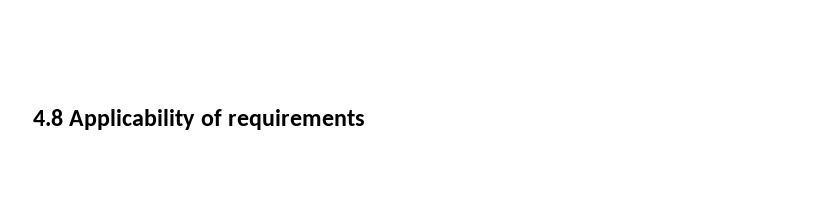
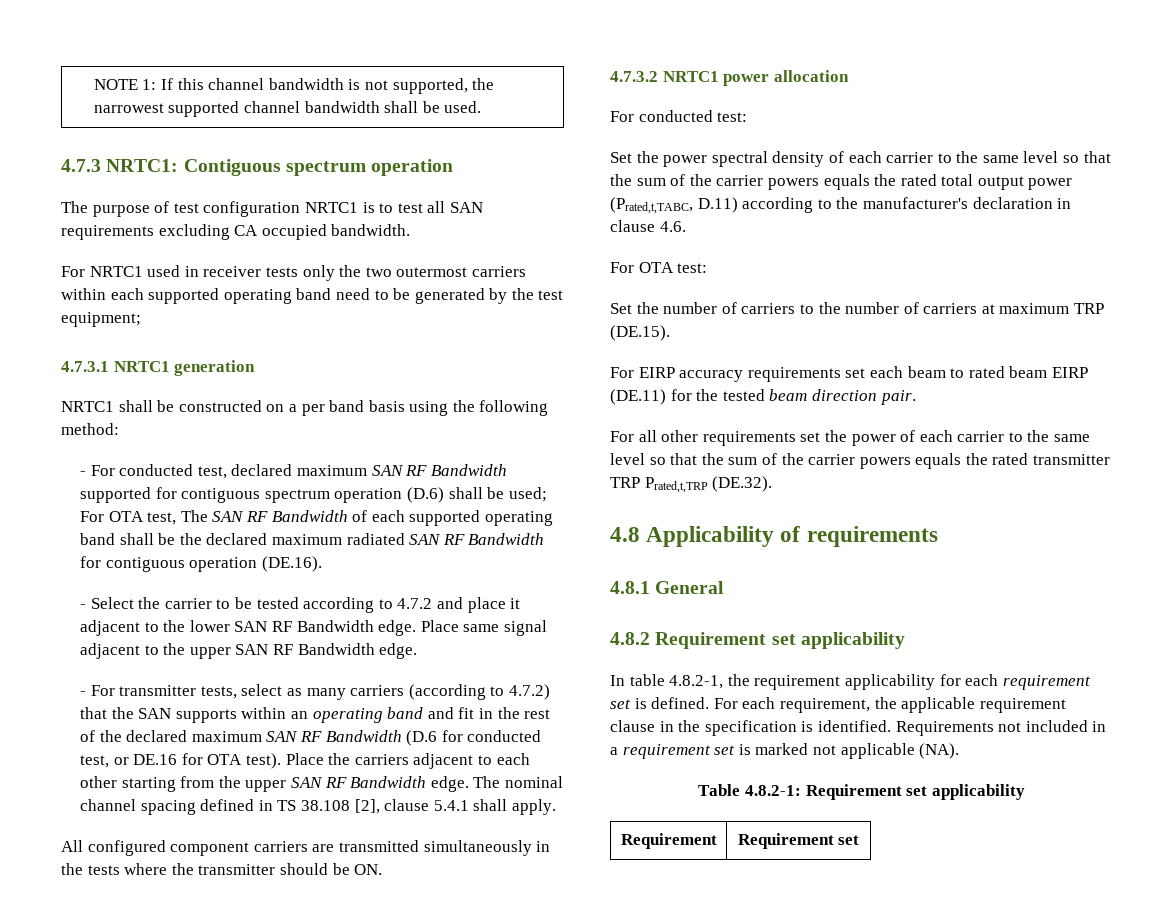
+ NOTE 1: If this channel bandwidth is not supported, the narrowest supported channel bandwidth shall be used.
+ 4.7.3 NRTC1: Contiguous spectrum operation
+ The purpose of test configuration NRTC1 is to test all SAN requirements excluding CA occupied bandwidth.
+ For NRTC1 used in receiver tests only the two outermost carriers within each supported operating band need to be generated by the test equipment;
+ 4.7.3.1 NRTC1 generation
+ NRTC1 shall be constructed on a per band basis using the following method:
+ - For conducted test, declared maximum SAN RF Bandwidth supported for contiguous spectrum operation (D.6) shall be used; For OTA test, The SAN RF Bandwidth of each supported operating band shall be the declared maximum radiated SAN RF Bandwidth for contiguous operation (DE.16).
+ - Select the carrier to be tested according to 4.7.2 and place it adjacent to the lower SAN RF Bandwidth edge. Place same signal adjacent to the upper SAN RF Bandwidth edge.
+ - For transmitter tests, select as many carriers (according to 4.7.2) that the SAN supports within an operating band and fit in the rest of the declared maximum SAN RF Bandwidth (D.6 for conducted test, or DE.16 for OTA test). Place the carriers adjacent to each other starting from the upper SAN RF Bandwidth edge. The nominal channel spacing defined in TS 38.108 [2], clause 5.4.1 shall apply.
+ All configured component carriers are transmitted simultaneously in the tests where the transmitter should be ON.
+ 4.7.3.2 NRTC1 power allocation
+ For conducted test:
+ Set the power spectral density of each carrier to the same level so that the sum of the carrier powers equals the rated total output power (Prated,t,TABC, D.11) according to the manufacturer's declaration in clause 4.6.
+ For OTA test:
+ Set the number of carriers to the number of carriers at maximum TRP (DE.15).
+ For EIRP accuracy requirements set each beam to rated beam EIRP (DE.11) for the tested beam direction pair.
+ For all other requirements set the power of each carrier to the same level so that the sum of the carrier powers equals the rated transmitter TRP Prated,t,TRP (DE.32).
  4.8 Applicability of requirements
+ 4.8.1 General
+ 4.8.2 Requirement set applicability
+ In table 4.8.2-1, the requirement applicability for each requirement set is defined. For each requirement, the applicable requirement clause in the specification is identified. Requirements not included in a requirement set is marked not applicable (NA).
+ Table 4.8.2-1: Requirement set applicability
+ Requirement | Requirement set

